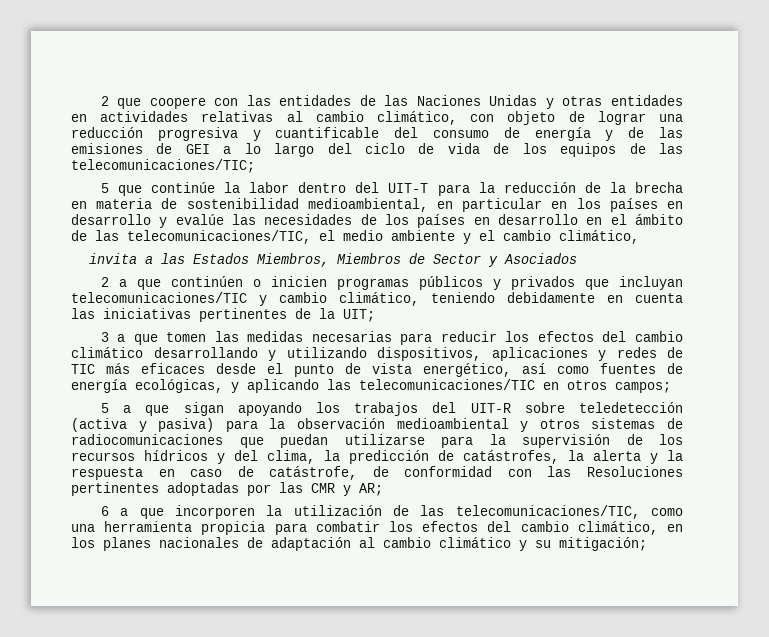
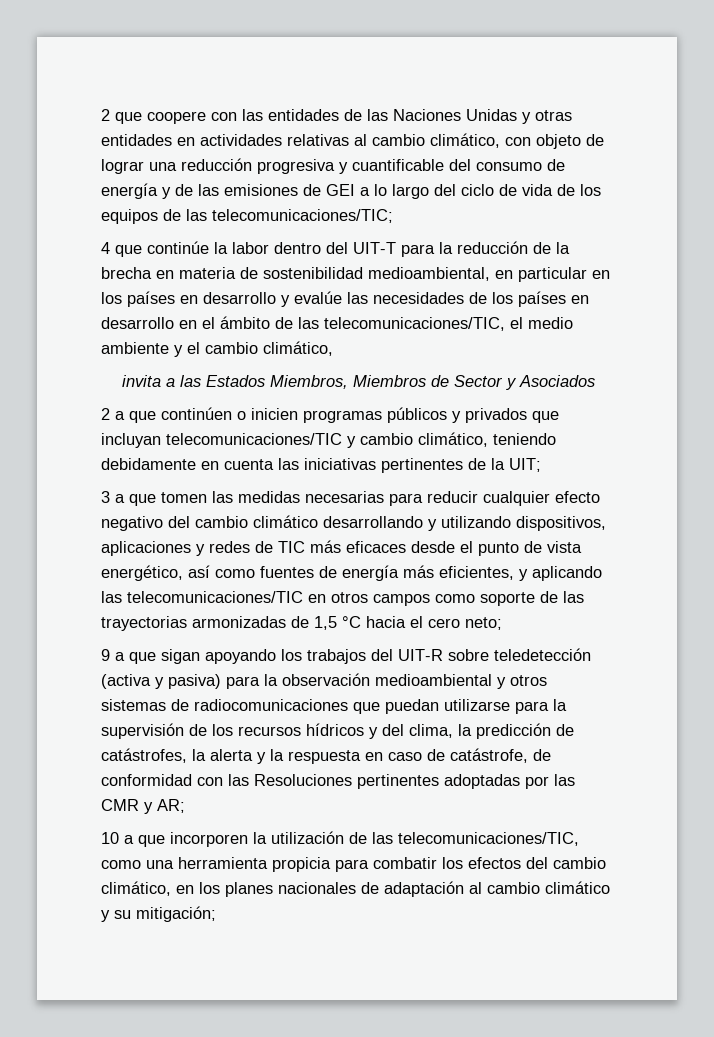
- 5 que continúe la labor dentro del UIT-T para la reducción de la brecha en materia de sostenibilidad medioambiental, en particular en los países en desarrollo y evalúe las necesidades de los países en desarrollo en el ámbito de las telecomunicaciones/TIC, el medio ambiente y el cambio climático,
+ 4 que continúe la labor dentro del UIT-T para la reducción de la brecha en materia de sostenibilidad medioambiental, en particular en los países en desarrollo y evalúe las necesidades de los países en desarrollo en el ámbito de las telecomunicaciones/TIC, el medio ambiente y el cambio climático,
- 3 a que tomen las medidas necesarias para reducir los efectos del cambio climático desarrollando y utilizando dispositivos, aplicaciones y redes de TIC más eficaces desde el punto de vista energético, así como fuentes de energía ecológicas, y aplicando las telecomunicaciones/TIC en otros campos;
- 5 a que sigan apoyando los trabajos del UIT-R sobre teledetección (activa y pasiva) para la observación medioambiental y otros sistemas de radiocomunicaciones que puedan utilizarse para la supervisión de los recursos hídricos y del clima, la predicción de catástrofes, la alerta y la respuesta en caso de catástrofe, de conformidad con las Resoluciones pertinentes adoptadas por las CMR y AR;
+ 3 a que tomen las medidas necesarias para reducir cualquier efecto negativo del cambio climático desarrollando y utilizando dispositivos, aplicaciones y redes de TIC más eficaces desde el punto de vista energético, así como fuentes de energía más eficientes, y aplicando las telecomunicaciones/TIC en otros campos como soporte de las trayectorias armonizadas de 1,5 °C hacia el cero neto;
+ 9 a que sigan apoyando los trabajos del UIT-R sobre teledetección (activa y pasiva) para la observación medioambiental y otros sistemas de radiocomunicaciones que puedan utilizarse para la supervisión de los recursos hídricos y del clima, la predicción de catástrofes, la alerta y la respuesta en caso de catástrofe, de conformidad con las Resoluciones pertinentes adoptadas por las CMR y AR;
- 6 a que incorporen la utilización de las telecomunicaciones/TIC, como una herramienta propicia para combatir los efectos del cambio climático, en los planes nacionales de adaptación al cambio climático y su mitigación;
+ 10 a que incorporen la utilización de las telecomunicaciones/TIC, como una herramienta propicia para combatir los efectos del cambio climático, en los planes nacionales de adaptación al cambio climático y su mitigación;

